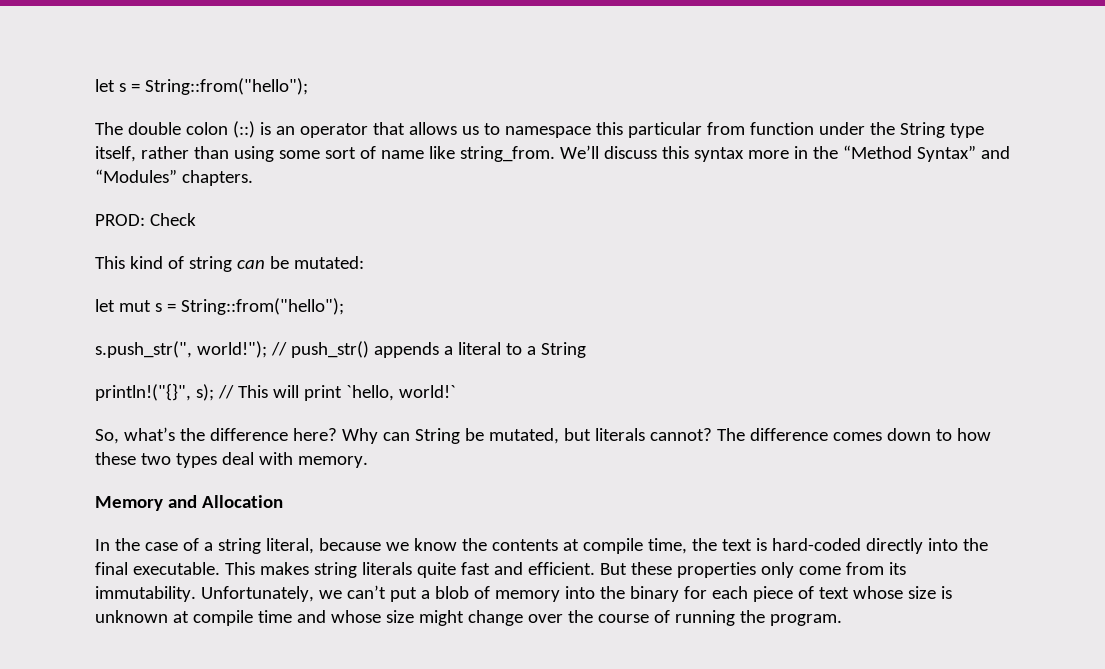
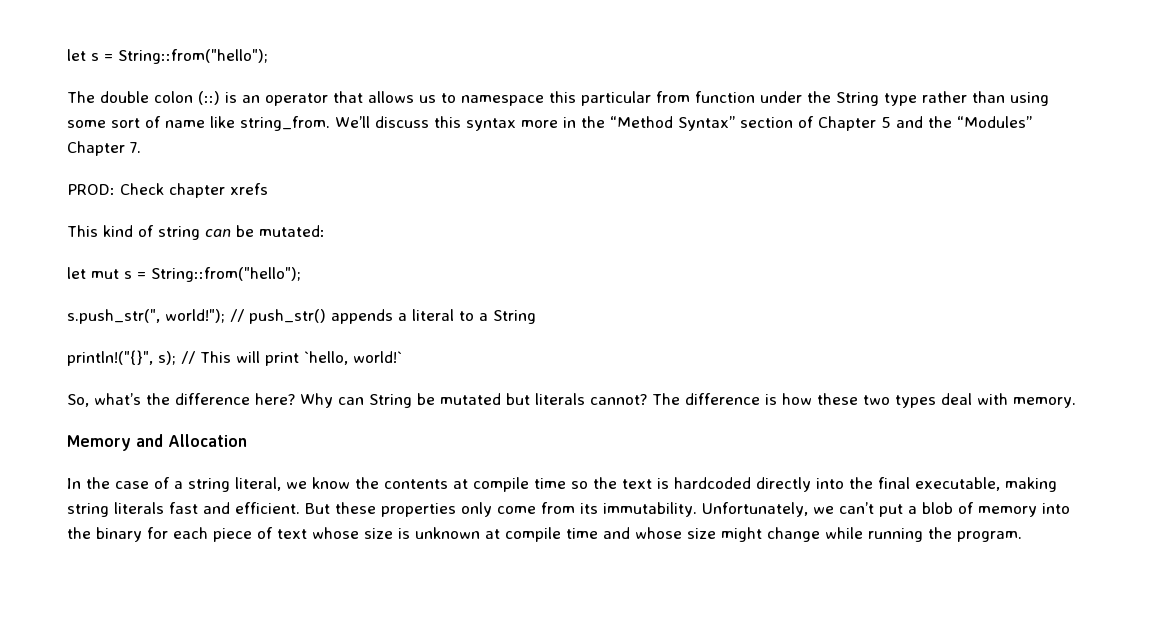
- The double colon (::) is an operator that allows us to namespace this particular from function under the String type itself, rather than using some sort of name like string_from.
+ The double colon (::) is an operator that allows us to namespace this particular from function under the String type rather than using some sort of name like string_from.
- We’ll discuss this syntax more in the “Method Syntax” and “Modules” chapters.
+ We’ll discuss this syntax more in the “Method Syntax” section of Chapter 5 and the “Modules” Chapter 7.
- PROD: Check
+ PROD: Check chapter xrefs
- Why can String be mutated, but literals cannot?
+ Why can String be mutated but literals cannot?
- The difference comes down to how these two types deal with memory.
+ The difference is how these two types deal with memory.
- In the case of a string literal, because we know the contents at compile time, the text is hard-coded directly into the final executable. This makes string literals quite fast and efficient.
+ In the case of a string literal, we know the contents at compile time so the text is hardcoded directly into the final executable, making string literals fast and efficient.
- Unfortunately, we can’t put a blob of memory into the binary for each piece of text whose size is unknown at compile time and whose size might change over the course of running the program.
+ Unfortunately, we can’t put a blob of memory into the binary for each piece of text whose size is unknown at compile time and whose size might change while running the program.

